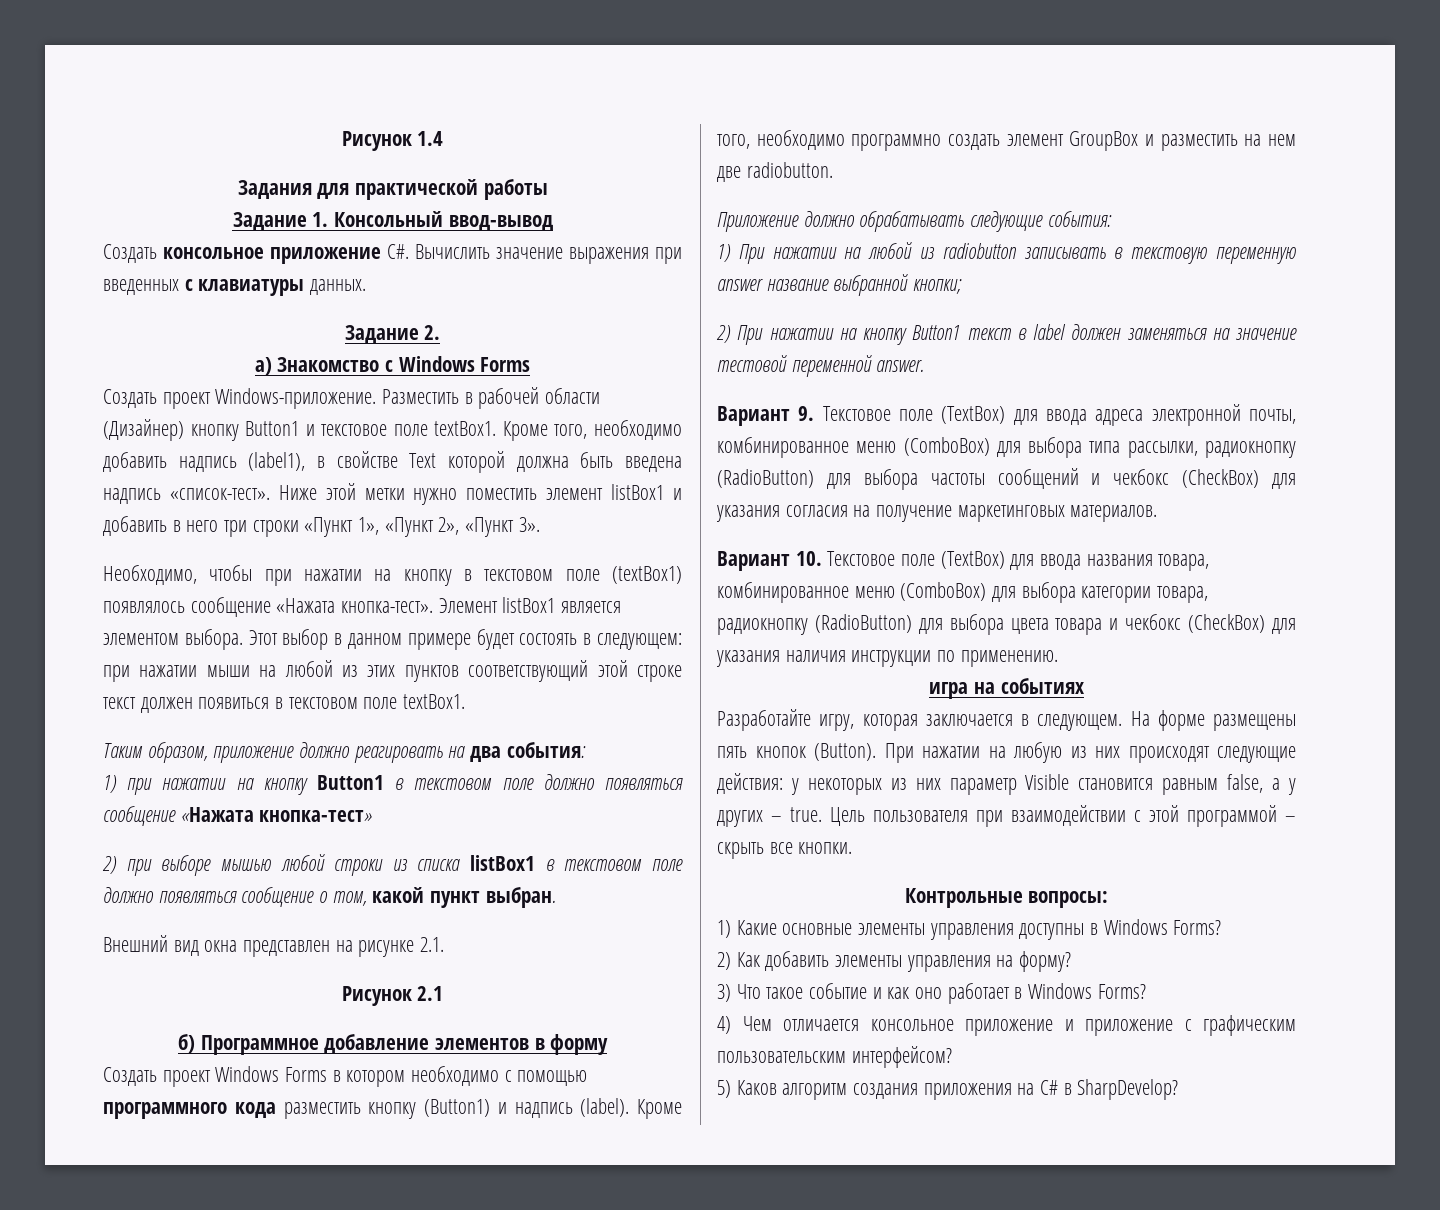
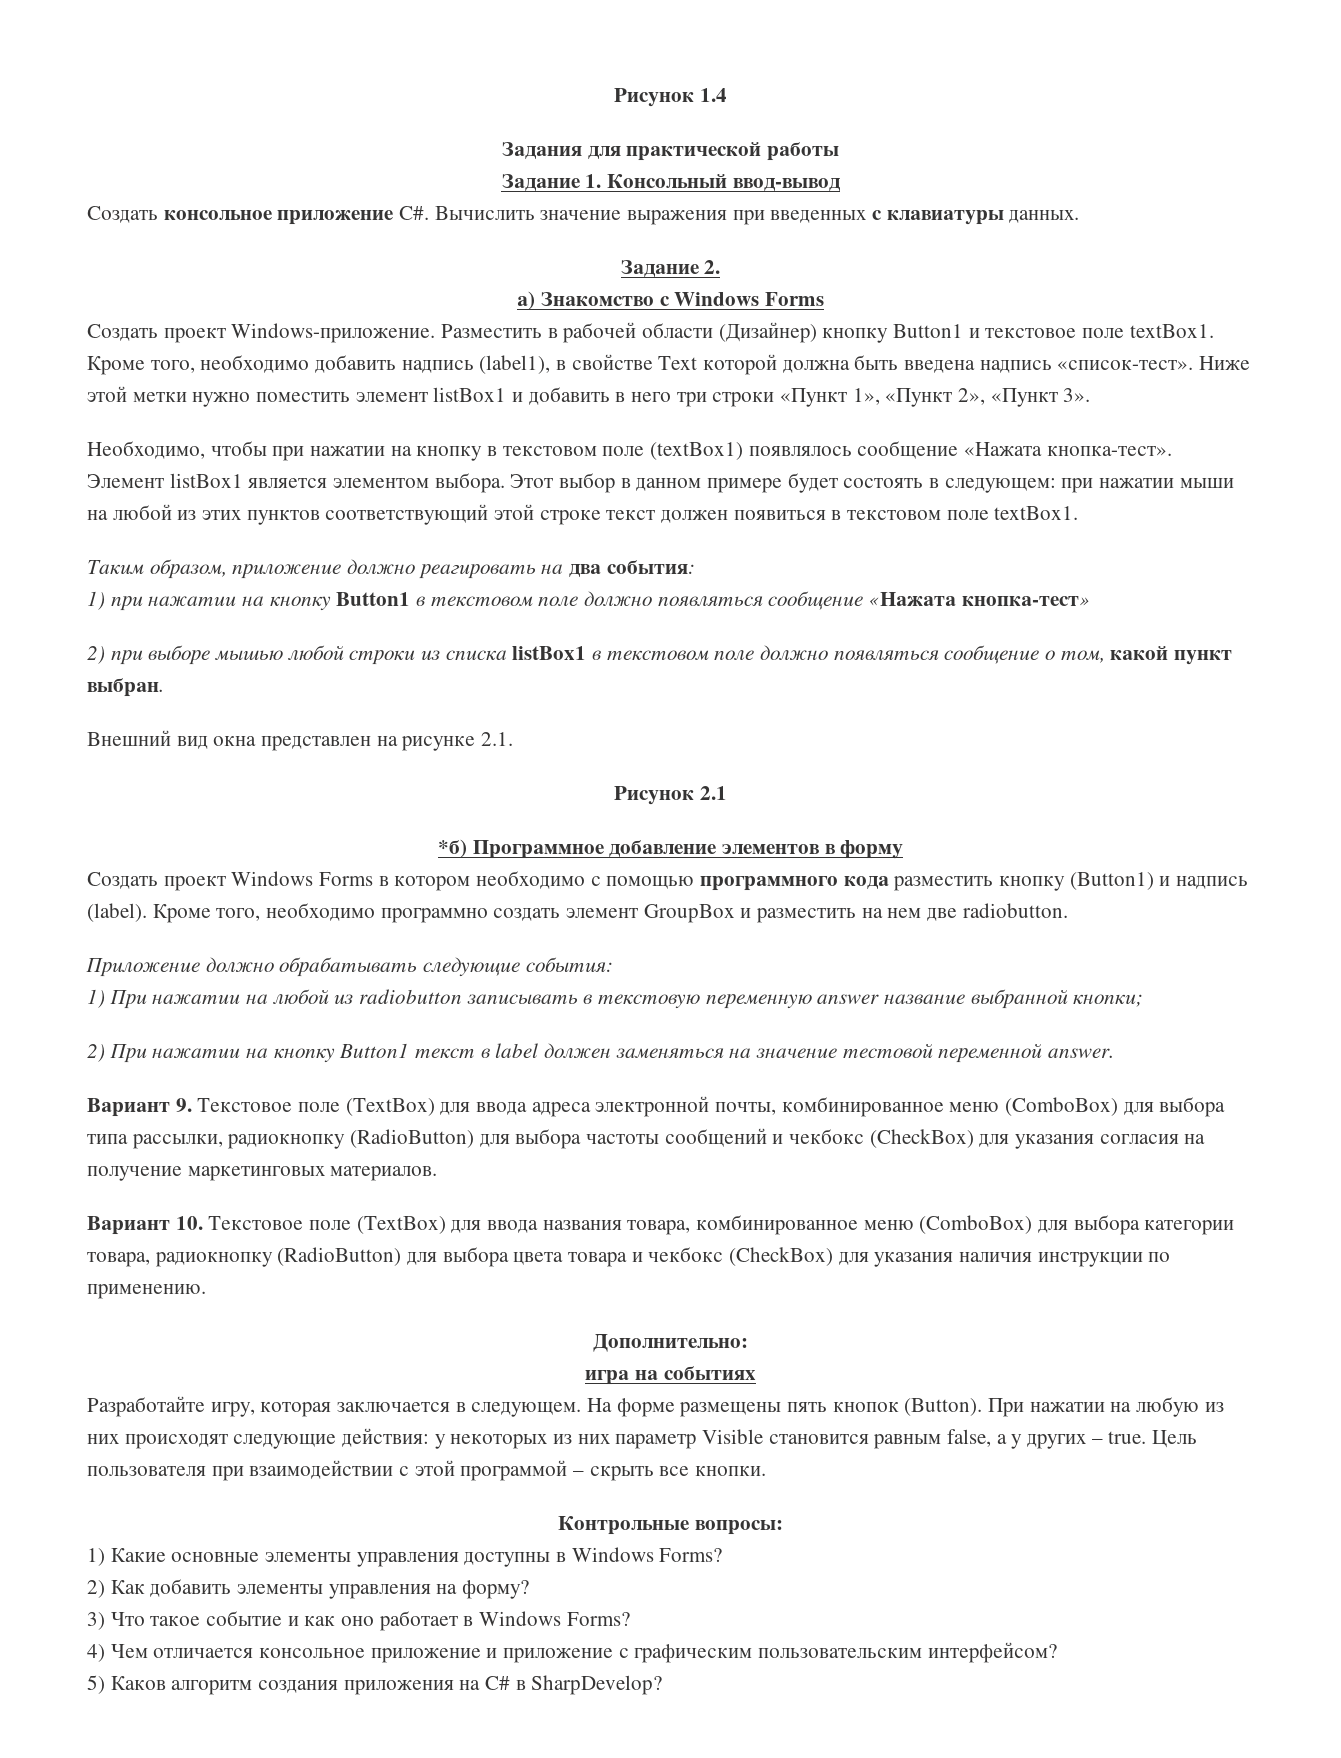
- б) Программное добавление элементов в форму
+ *б) Программное добавление элементов в форму
+ Дополнительно:

